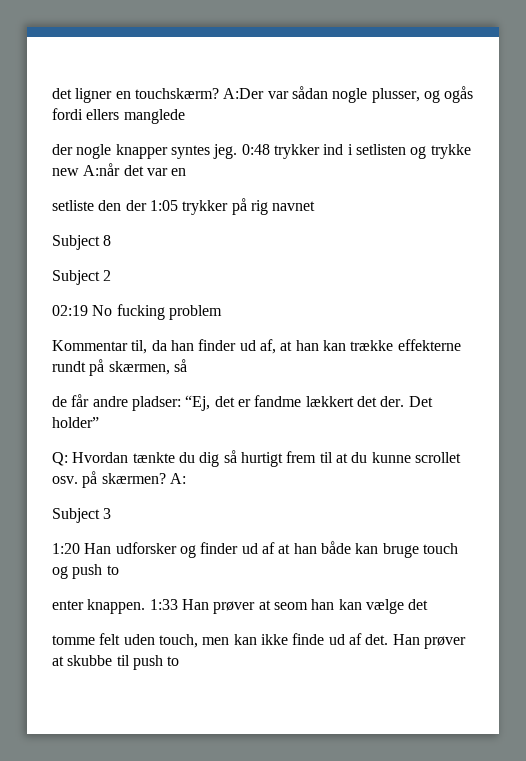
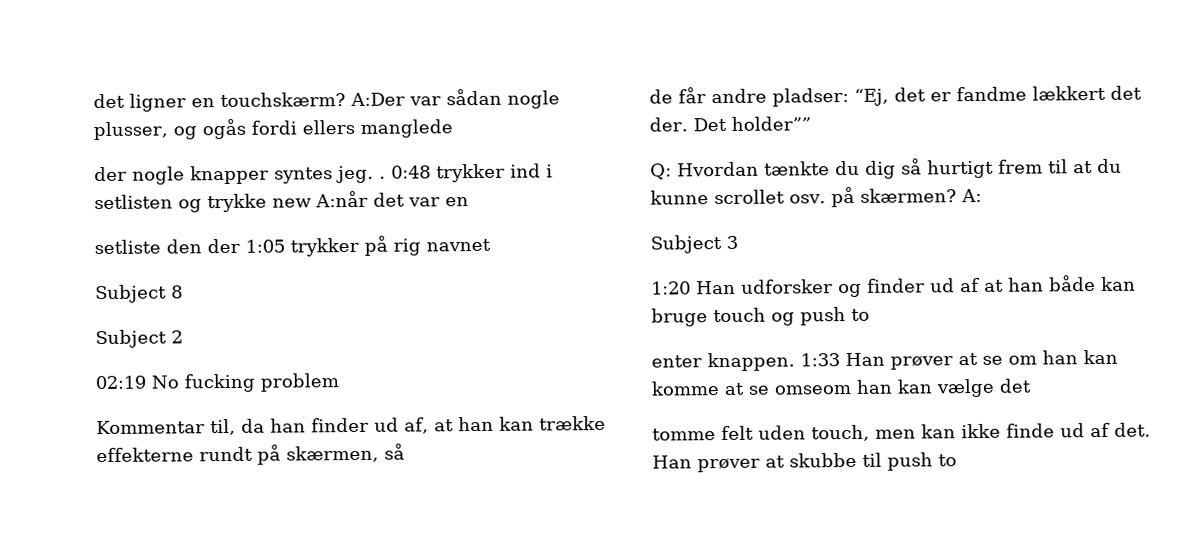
- der nogle knapper syntes jeg.
+ der nogle knapper syntes jeg. .
- Det holder”
+ Det holder””
- 1:33 Han prøver at seom han kan vælge det
+ 1:33 Han prøver at se om han kan komme at se omseom han kan vælge det

